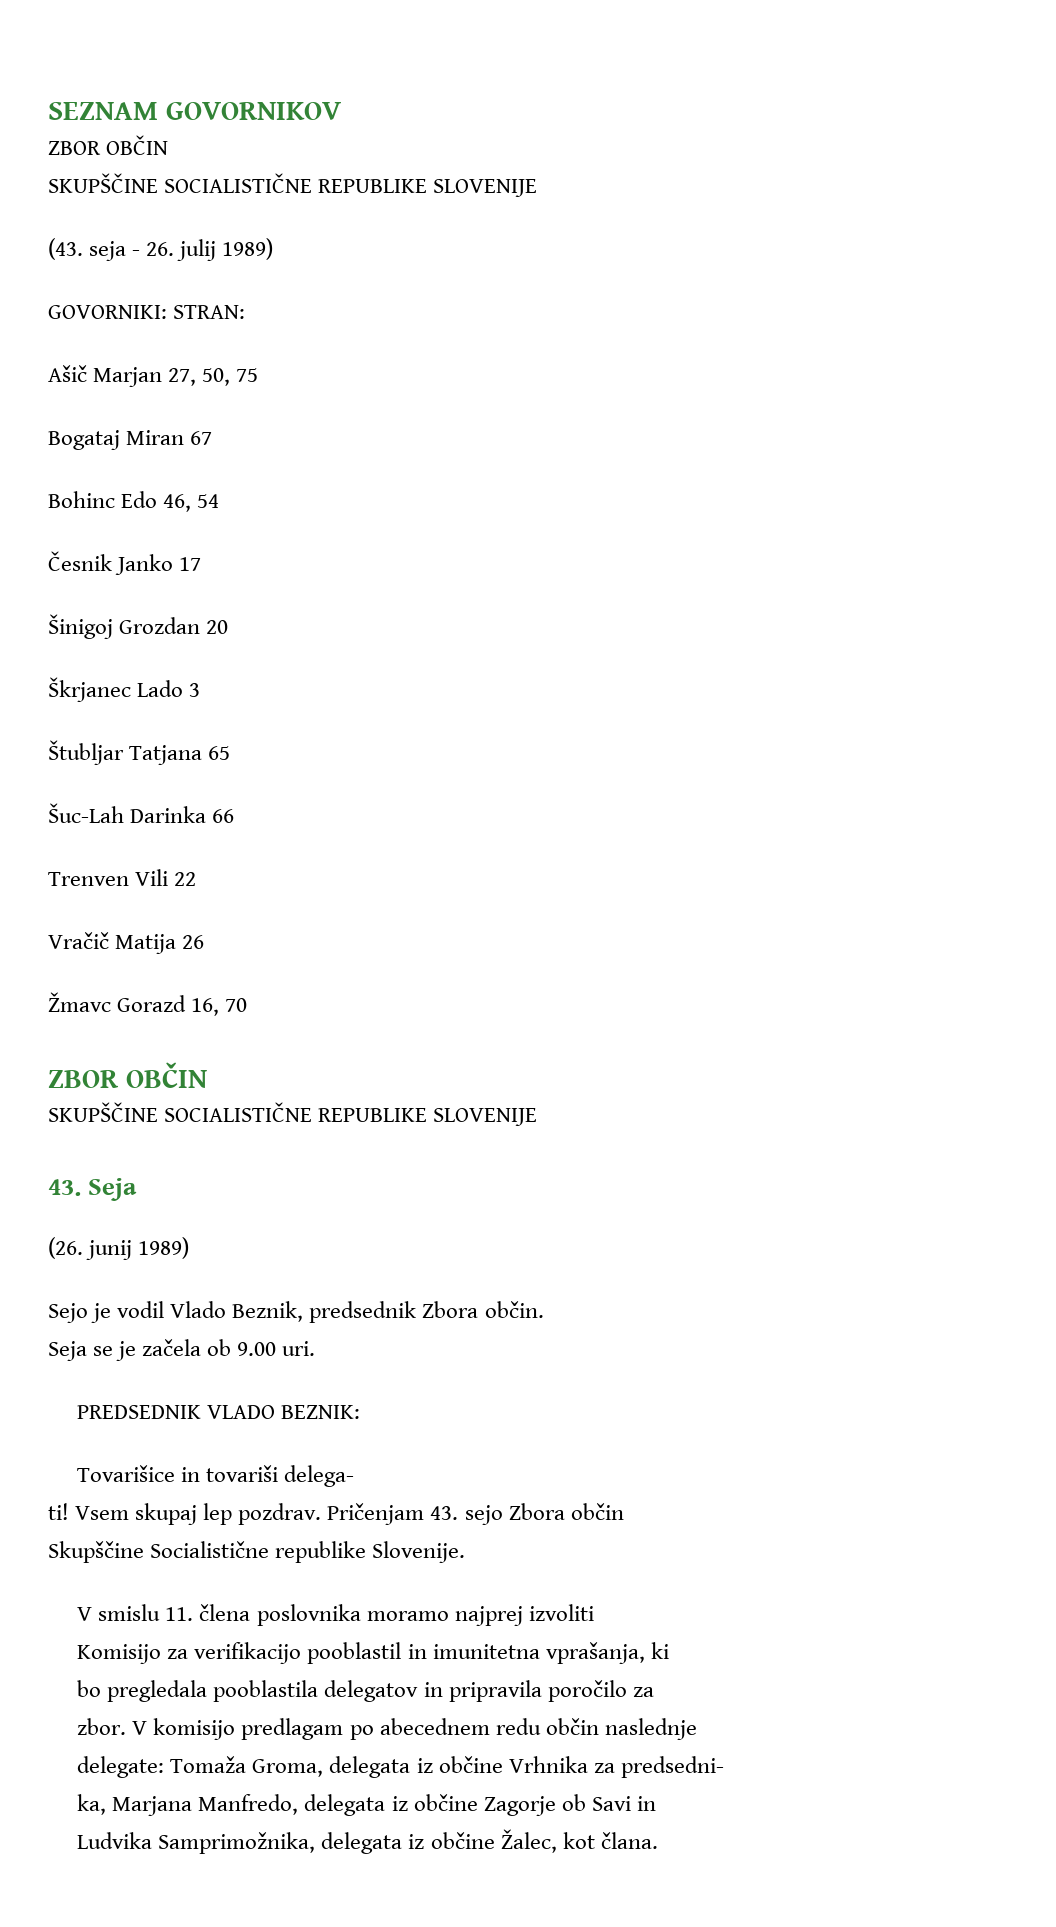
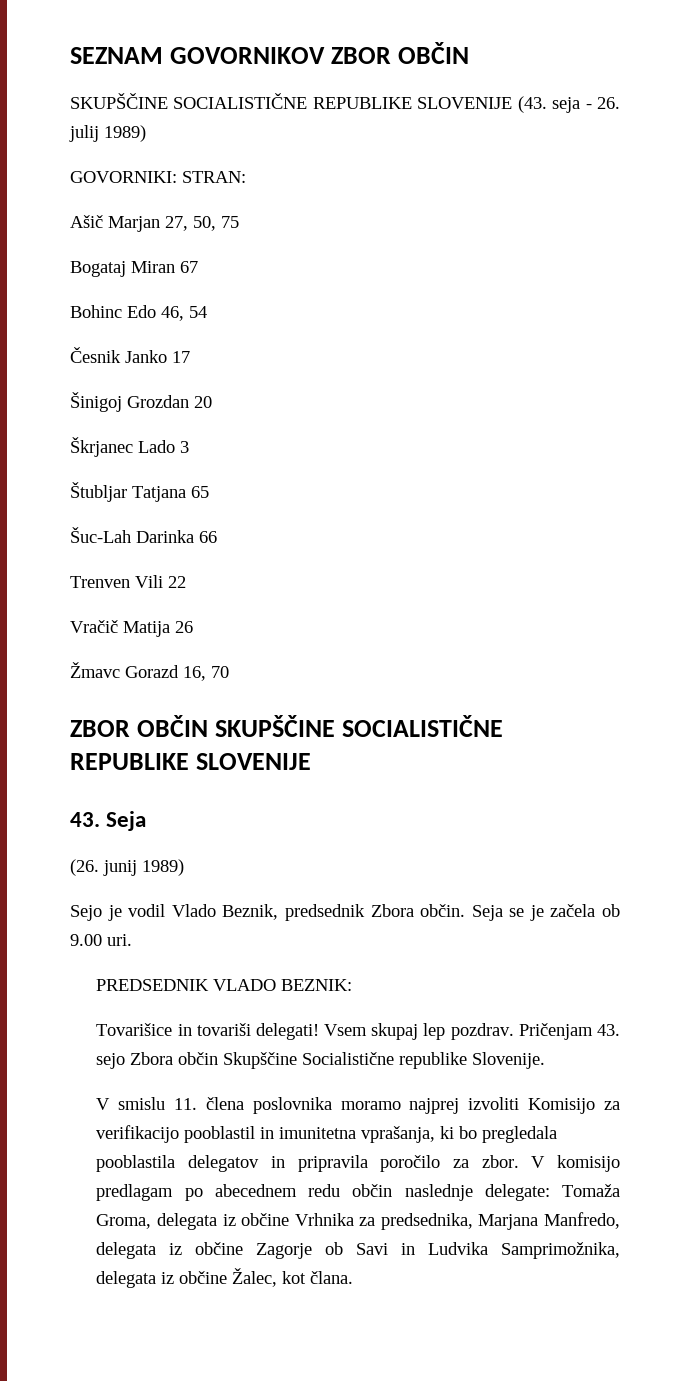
- SEZNAM GOVORNIKOV
- ZBOR OBČIN
- SKUPŠČINE SOCIALISTIČNE REPUBLIKE SLOVENIJE
- (43. seja - 26. julij 1989)
+ SEZNAM GOVORNIKOV ZBOR OBČIN
+ SKUPŠČINE SOCIALISTIČNE REPUBLIKE SLOVENIJE (43. seja - 26. julij 1989)
  Žmavc Gorazd 16, 70
- ZBOR OBČIN
- SKUPŠČINE SOCIALISTIČNE REPUBLIKE SLOVENIJE
+ ZBOR OBČIN SKUPŠČINE SOCIALISTIČNE REPUBLIKE SLOVENIJE
- Sejo je vodil Vlado Beznik, predsednik Zbora občin.
- Seja se je začela ob 9.00 uri.
+ Sejo je vodil Vlado Beznik, predsednik Zbora občin. Seja se je začela ob 9.00 uri.
- Tovarišice in tovariši delega-
- ti!
+ Tovarišice in tovariši delegati!
- Pričenjam 43. sejo Zbora občin
- Skupščine Socialistične republike Slovenije.
+ Pričenjam 43. sejo Zbora občin Skupščine Socialistične republike Slovenije.
- V smislu 11. člena poslovnika moramo najprej izvoliti
- Komisijo za verifikacijo pooblastil in imunitetna vprašanja, ki
- bo pregledala pooblastila delegatov in pripravila poročilo za
- zbor.
+ V smislu 11. člena poslovnika moramo najprej izvoliti Komisijo za verifikacijo pooblastil in imunitetna vprašanja, ki bo pregledala pooblastila delegatov in pripravila poročilo za zbor.
- V komisijo predlagam po abecednem redu občin naslednje
- delegate: Tomaža Groma, delegata iz občine Vrhnika za predsedni-
- ka, Marjana Manfredo, delegata iz občine Zagorje ob Savi in
- Ludvika Samprimožnika, delegata iz občine Žalec, kot člana.
+ V komisijo predlagam po abecednem redu občin naslednje delegate: Tomaža Groma, delegata iz občine Vrhnika za predsednika, Marjana Manfredo, delegata iz občine Zagorje ob Savi in Ludvika Samprimožnika, delegata iz občine Žalec, kot člana.

